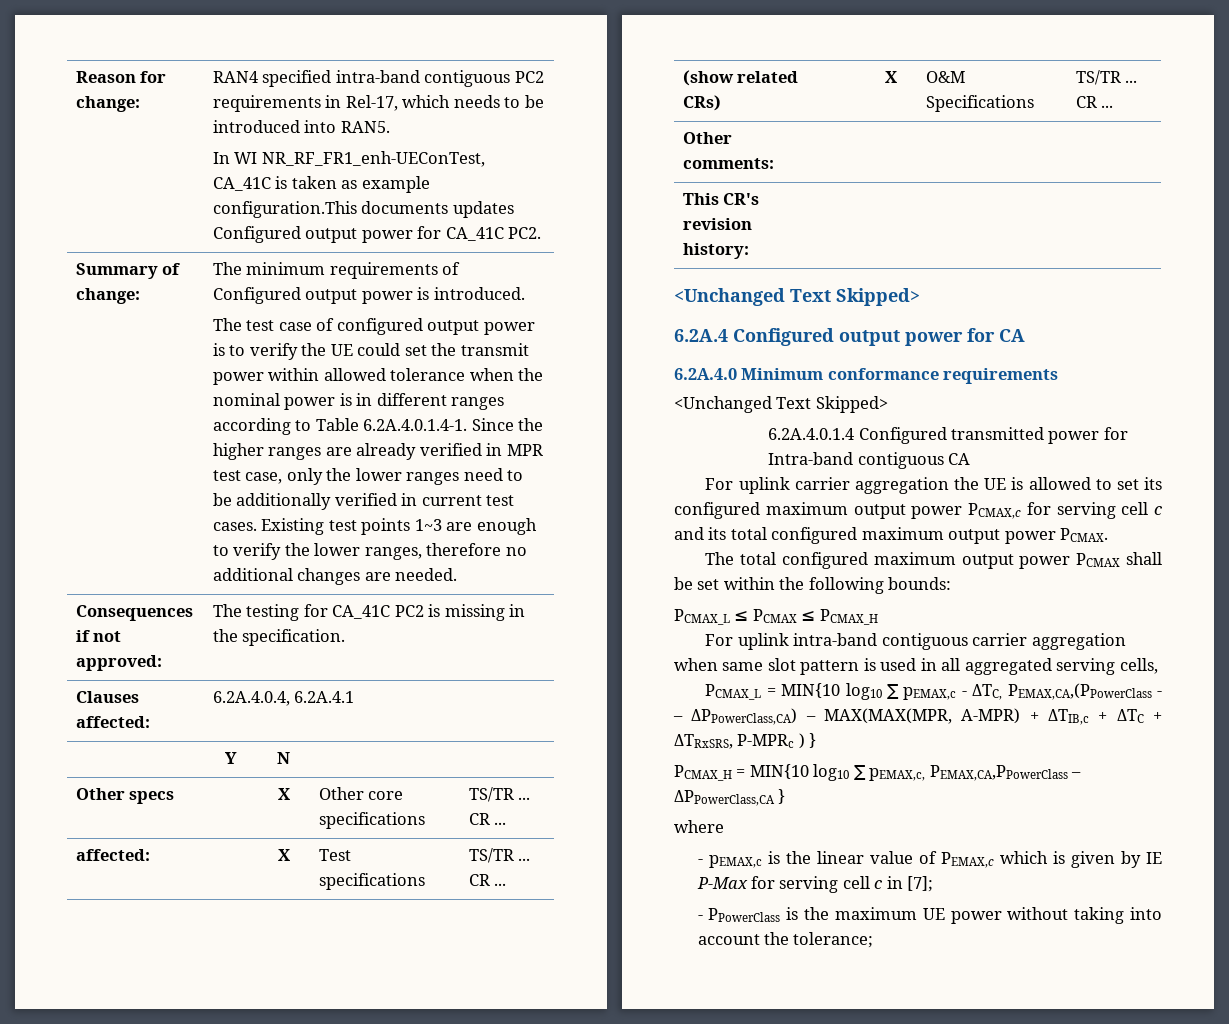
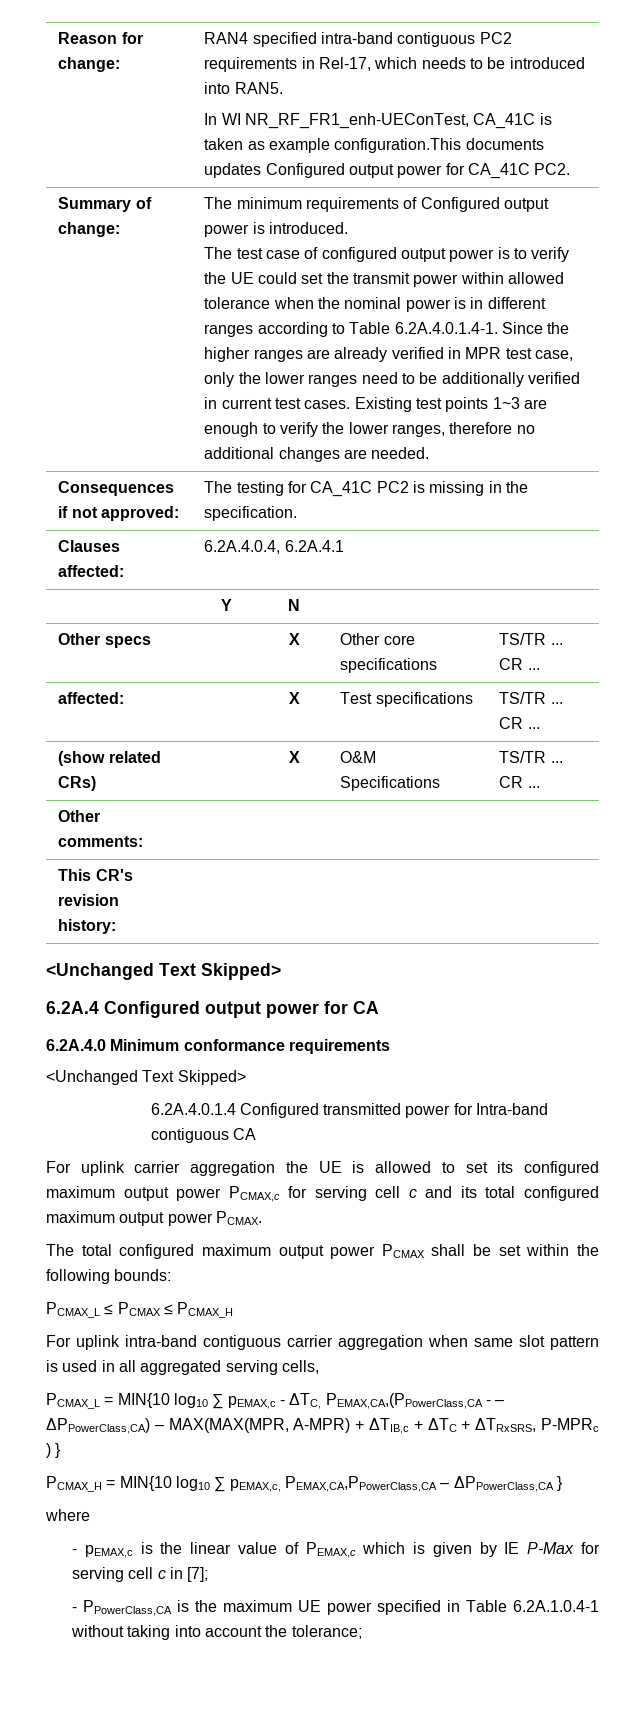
- PCMAX_L = MIN{10 log10 ∑ pEMAX,c - ΔTC, PEMAX,CA,(PPowerClass - – ΔPPowerClass,CA) – MAX(MAX(MPR, A-MPR) + ΔTIB,c + ΔTC + ΔTRxSRS, P-MPRc ) }
+ PCMAX_L = MIN{10 log10 ∑ pEMAX,c - ΔTC, PEMAX,CA,(PPowerClass,CA - – ΔPPowerClass,CA) – MAX(MAX(MPR, A-MPR) + ΔTIB,c + ΔTC + ΔTRxSRS, P-MPRc ) }
- PCMAX_H = MIN{10 log10 ∑ pEMAX,c, PEMAX,CA,PPowerClass – ΔPPowerClass,CA }
+ PCMAX_H = MIN{10 log10 ∑ pEMAX,c, PEMAX,CA,PPowerClass,CA – ΔPPowerClass,CA }
- - PPowerClass is the maximum UE power without taking into account the tolerance;
+ - PPowerClass,CA is the maximum UE power specified in Table 6.2A.1.0.4-1 without taking into account the tolerance;

